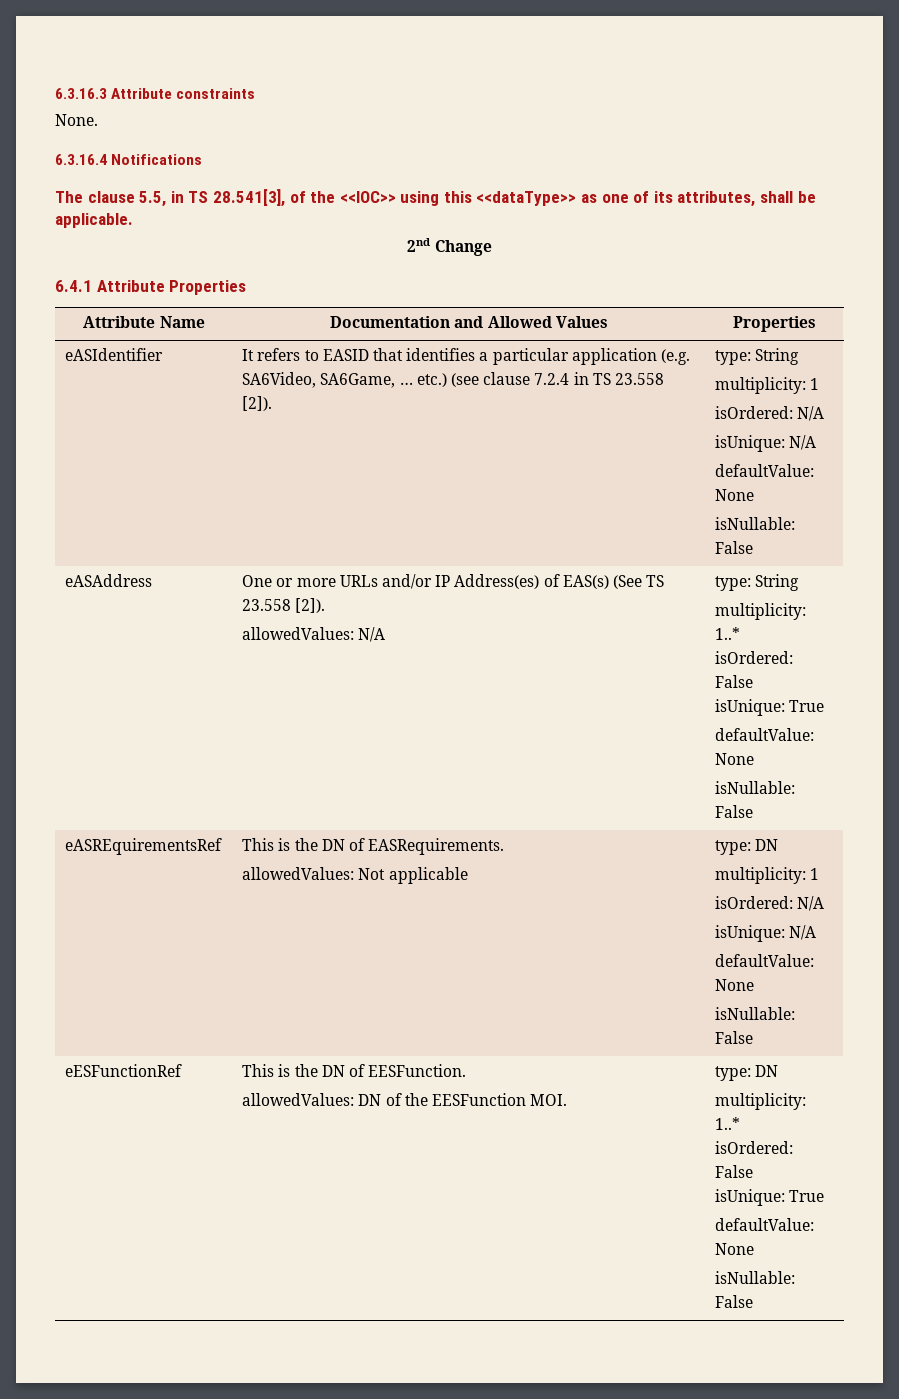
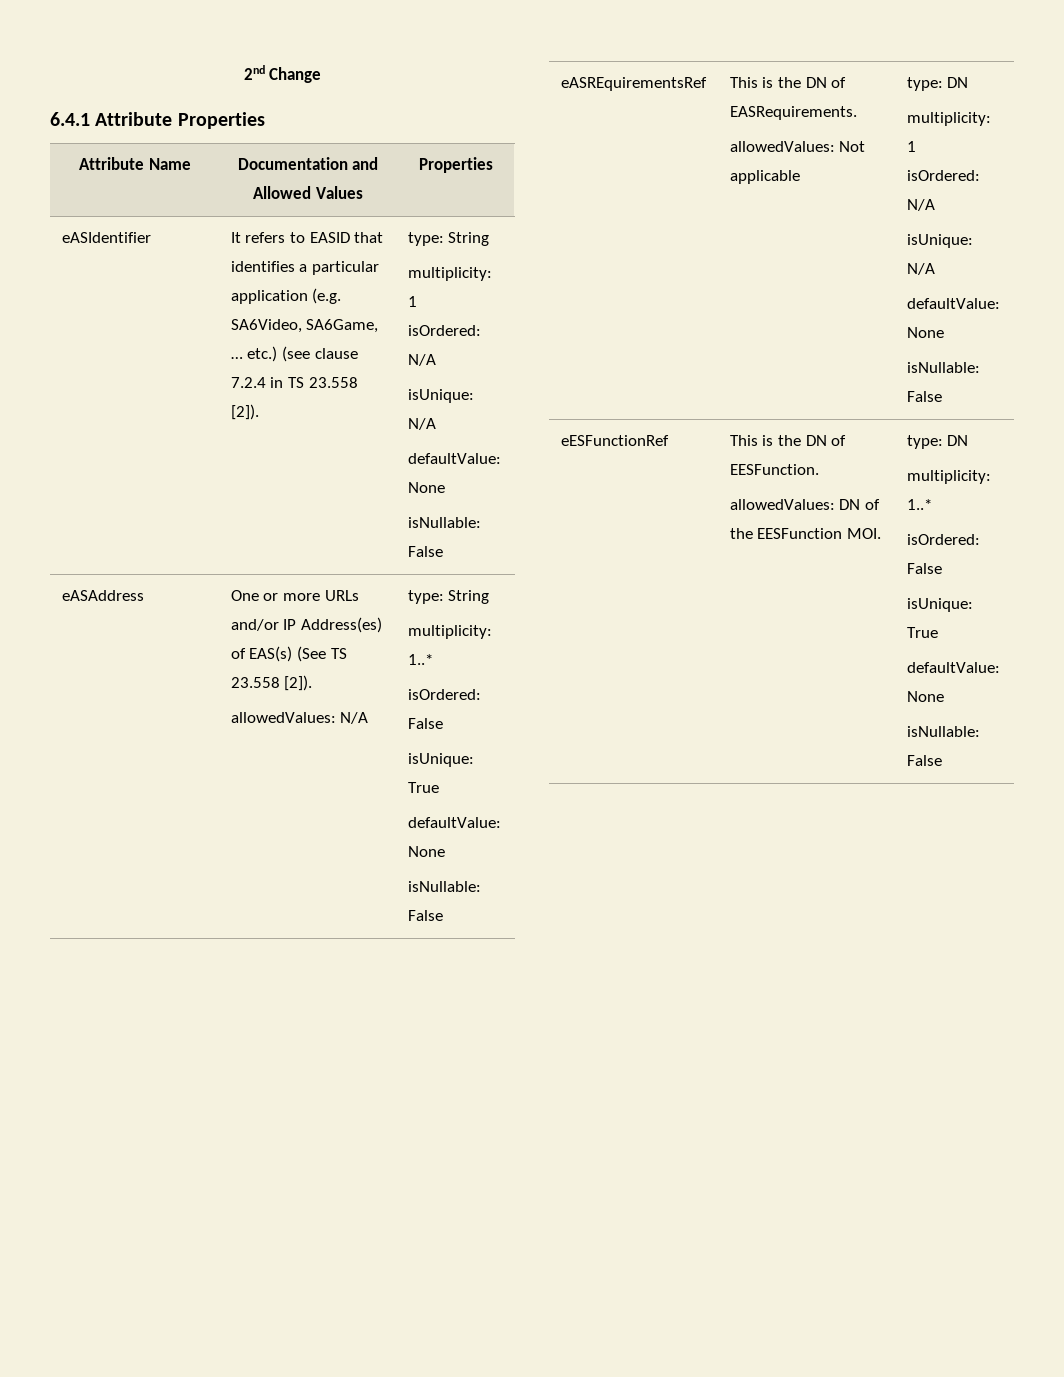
- 6.3.16.3 Attribute constraints
- None.
- 6.3.16.4 Notifications
- The clause 5.5, in TS 28.541[3], of the <<IOC>> using this <<dataType>> as one of its attributes, shall be applicable.

